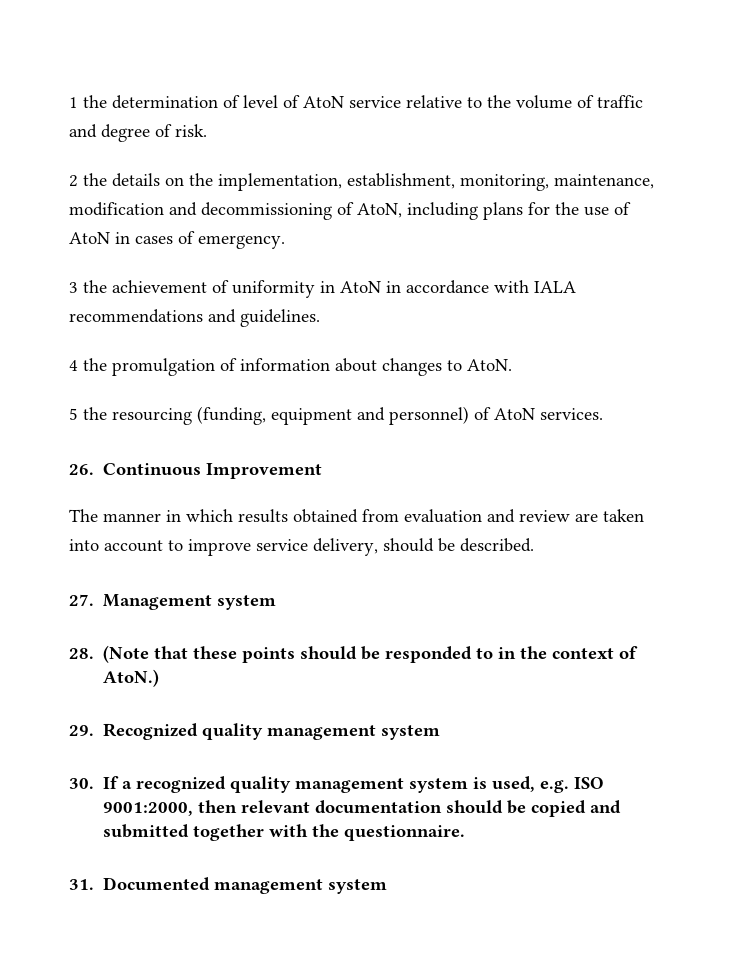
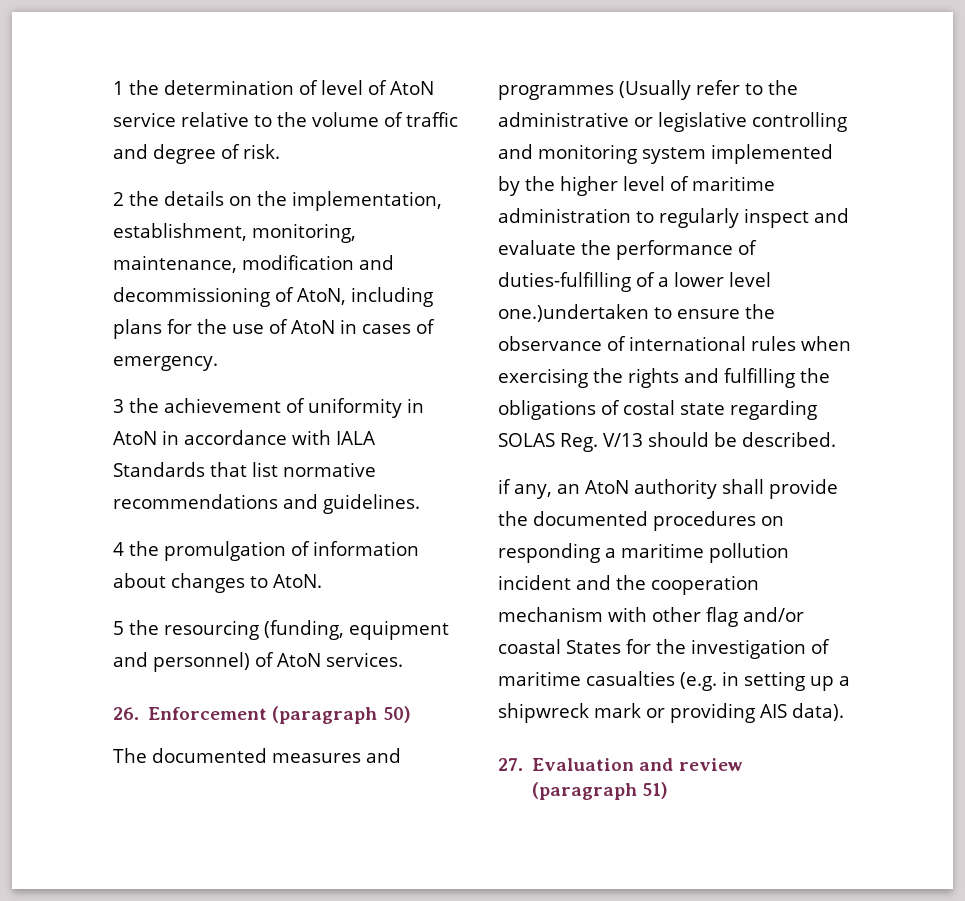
- 3 the achievement of uniformity in AtoN in accordance with IALA recommendations and guidelines.
+ 3 the achievement of uniformity in AtoN in accordance with IALA Standards that list normative recommendations and guidelines.
- 26. Continuous Improvement
- The manner in which results obtained from evaluation and review are taken into account to improve service delivery, should be described.
- 27. Management system
- 28. (Note that these points should be responded to in the context of AtoN.)
- 29. Recognized quality management system
- 30. If a recognized quality management system is used, e.g. ISO 9001:2000, then relevant documentation should be copied and submitted together with the questionnaire.
- 31. Documented management system
+ 26. Enforcement (paragraph 50)
+ The documented measures and programmes (Usually refer to the administrative or legislative controlling and monitoring system implemented by the higher level of maritime administration to regularly inspect and evaluate the performance of duties-fulfilling of a lower level one.)undertaken to ensure the observance of international rules when exercising the rights and fulfilling the obligations of costal state regarding SOLAS Reg. V/13 should be described.
+ if any, an AtoN authority shall provide the documented procedures on responding a maritime pollution incident and the cooperation mechanism with other flag and/or coastal States for the investigation of maritime casualties (e.g. in setting up a shipwreck mark or providing AIS data).
+ 27. Evaluation and review (paragraph 51)

